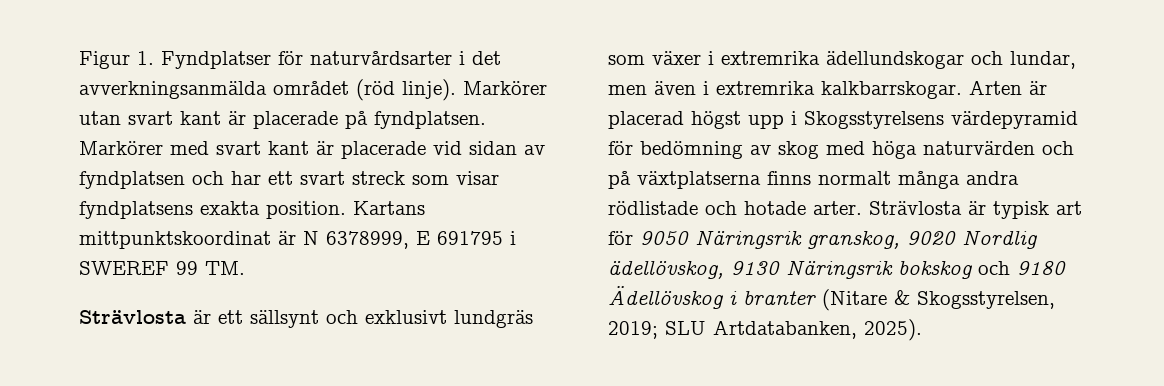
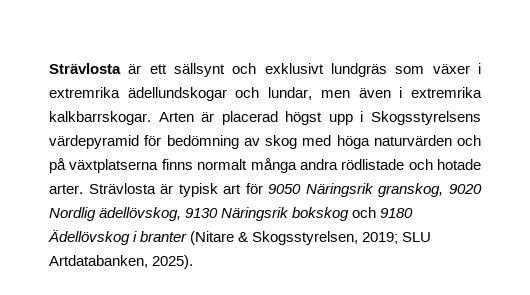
- Figur 1. Fyndplatser för naturvårdsarter i det avverkningsanmälda området (röd linje). Markörer utan svart kant är placerade på fyndplatsen. Markörer med svart kant är placerade vid sidan av fyndplatsen och har ett svart streck som visar fyndplatsens exakta position. Kartans mittpunktskoordinat är N 6378999, E 691795 i SWEREF 99 TM.

